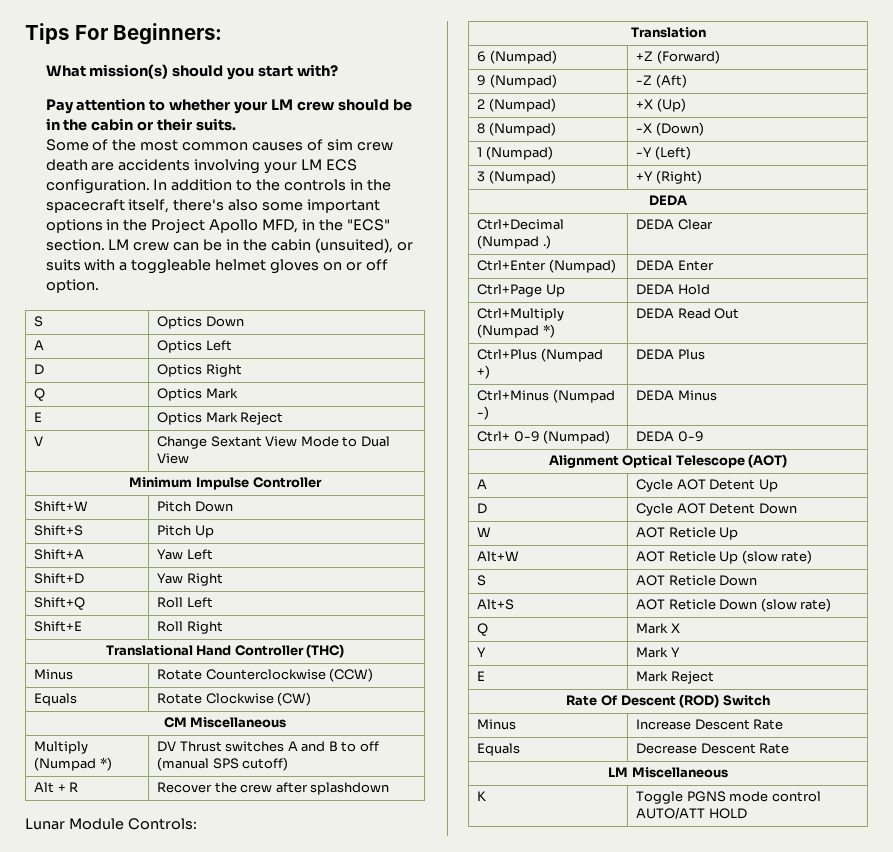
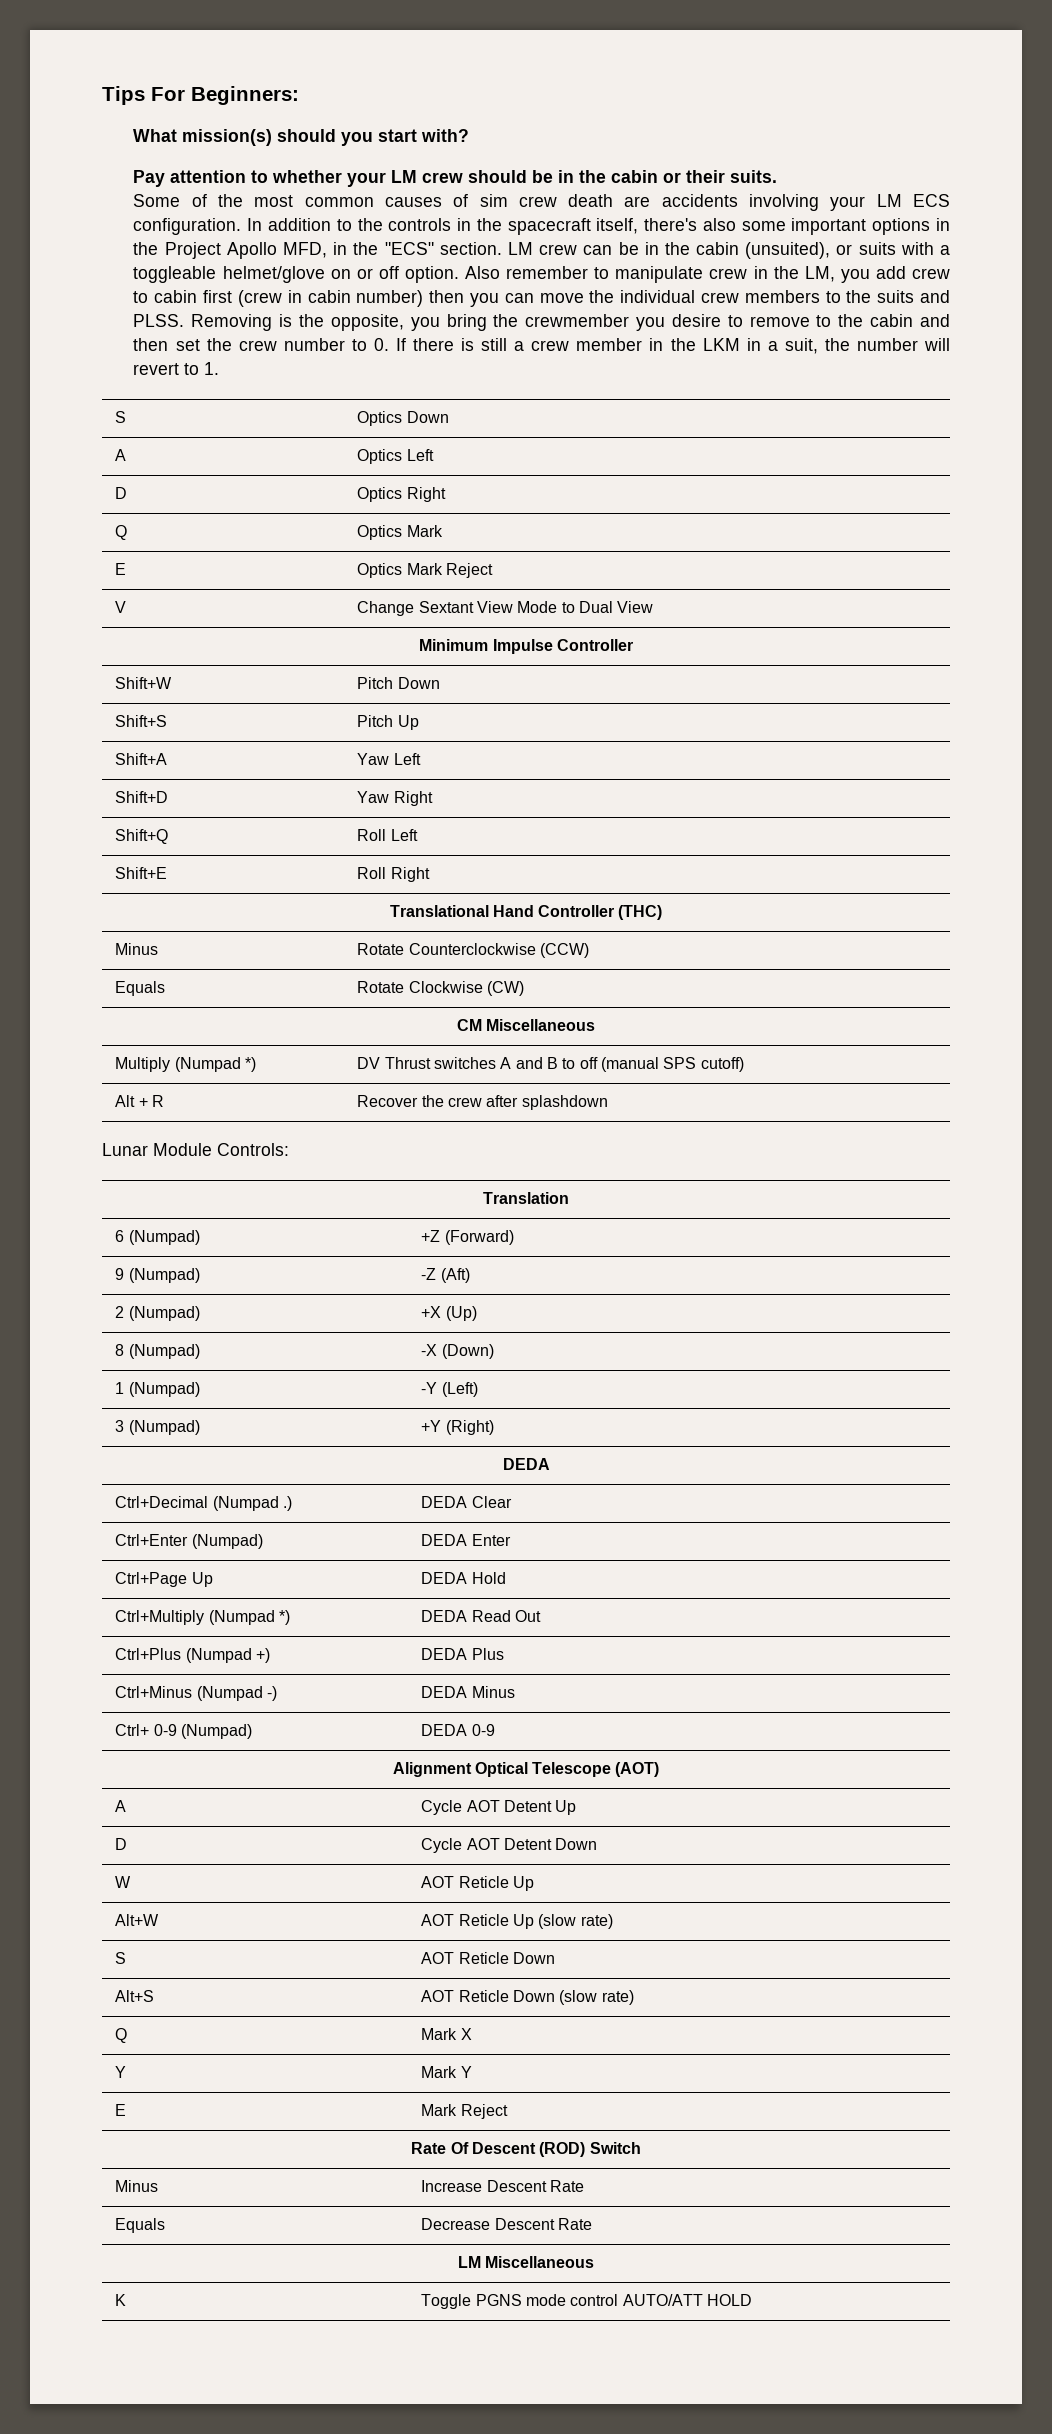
- LM crew can be in the cabin (unsuited), or suits with a toggleable helmet gloves on or off option.
+ LM crew can be in the cabin (unsuited), or suits with a toggleable helmet/glove on or off option. Also remember to manipulate crew in the LM, you add crew to cabin first (crew in cabin number) then you can move the individual crew members to the suits and PLSS. Removing is the opposite, you bring the crewmember you desire to remove to the cabin and then set the crew number to 0. If there is still a crew member in the LKM in a suit, the number will revert to 1.

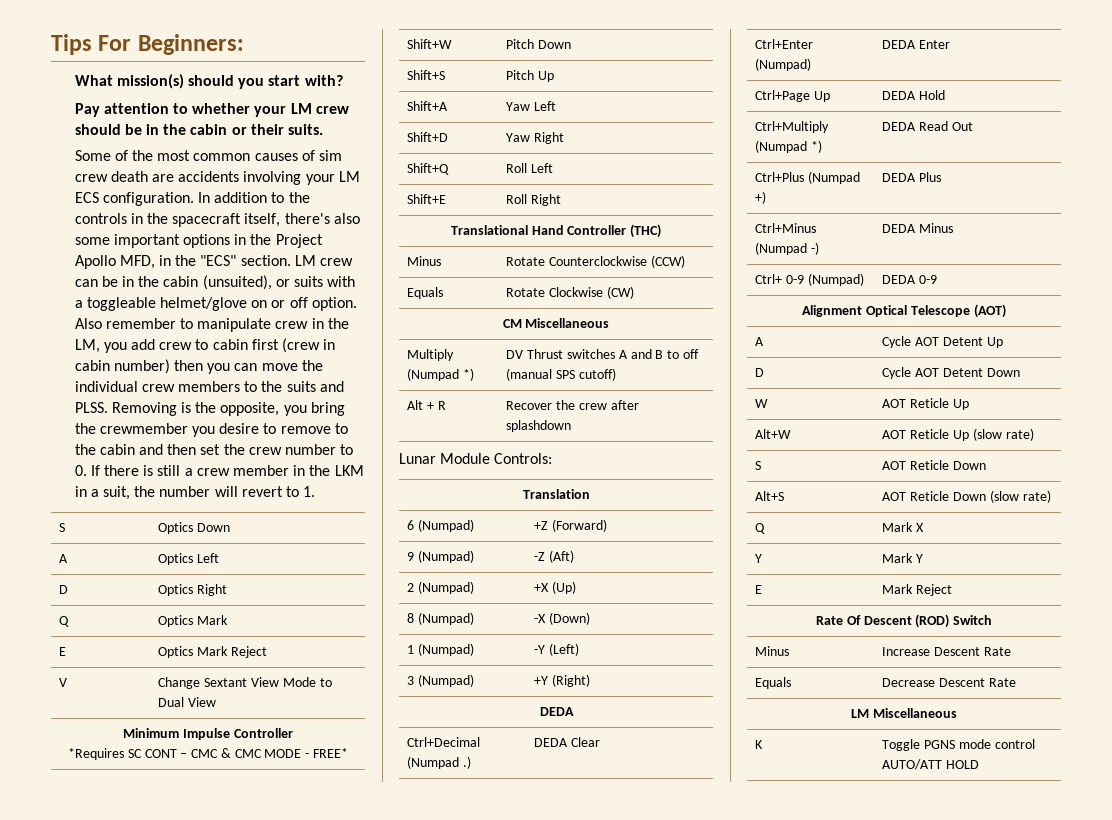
  Minimum Impulse Controller
+ *Requires SC CONT – CMC & CMC MODE - FREE*

